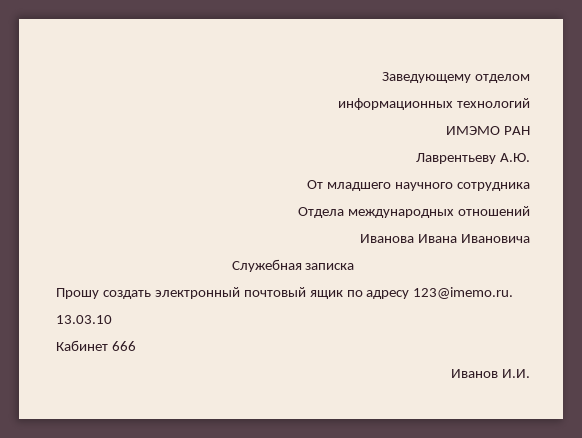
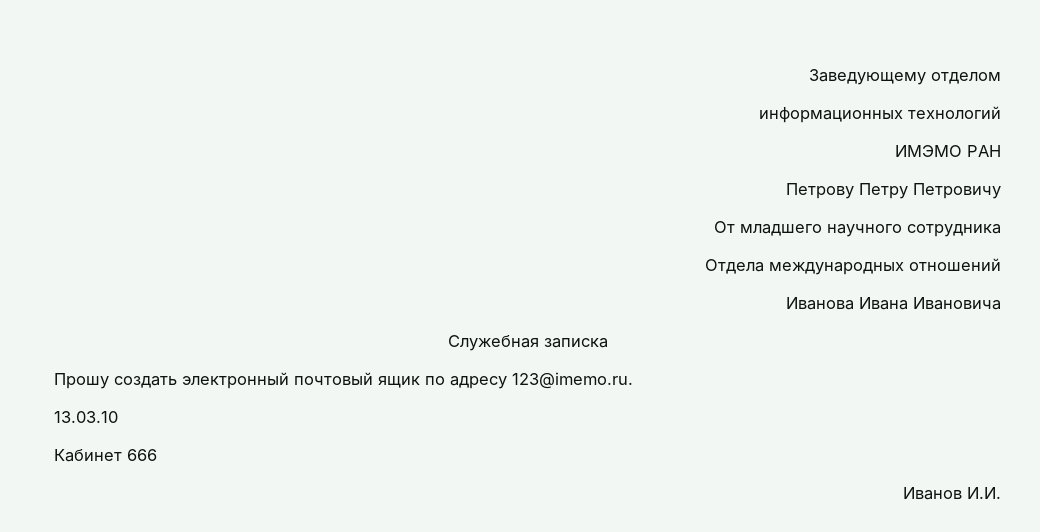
- Лаврентьеву А.Ю.
+ Петрову Петру Петровичу

